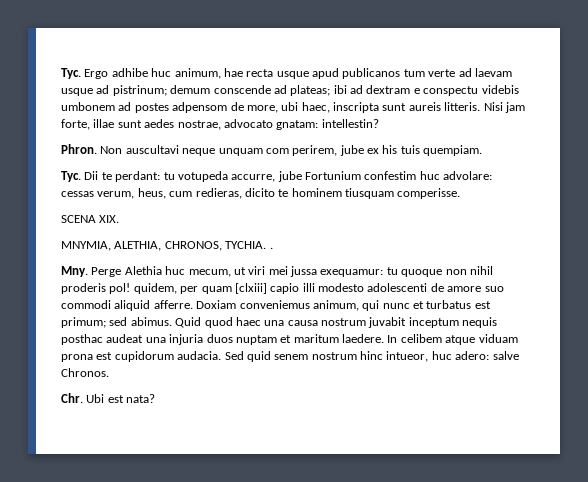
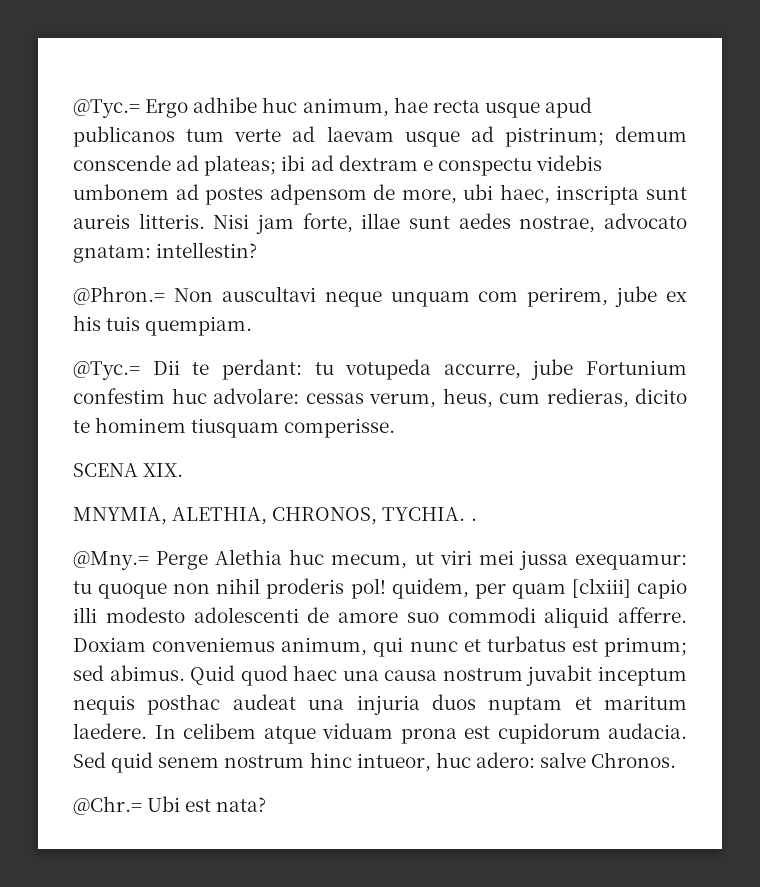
- Tyc. Ergo adhibe huc animum, hae recta usque apud publicanos tum verte ad laevam usque ad pistrinum; demum conscende ad plateas; ibi ad dextram e conspectu videbis umbonem ad postes adpensom de more, ubi haec, inscripta sunt aureis litteris.
+ @Tyc.= Ergo adhibe huc animum, hae recta usque apud publicanos tum verte ad laevam usque ad pistrinum; demum conscende ad plateas; ibi ad dextram e conspectu videbis umbonem ad postes adpensom de more, ubi haec, inscripta sunt aureis litteris.
- Phron. Non auscultavi neque unquam com perirem, jube ex his tuis quempiam.
+ @Phron.= Non auscultavi neque unquam com perirem, jube ex his tuis quempiam.
- Tyc. Dii te perdant: tu votupeda accurre, jube Fortunium confestim huc advolare: cessas verum, heus, cum redieras, dicito te hominem tiusquam comperisse.
+ @Tyc.= Dii te perdant: tu votupeda accurre, jube Fortunium confestim huc advolare: cessas verum, heus, cum redieras, dicito te hominem tiusquam comperisse.
- Mny. Perge Alethia huc mecum, ut viri mei jussa exequamur: tu quoque non nihil proderis pol! quidem, per quam [clxiii] capio illi modesto adolescenti de amore suo commodi aliquid afferre.
+ @Mny.= Perge Alethia huc mecum, ut viri mei jussa exequamur: tu quoque non nihil proderis pol! quidem, per quam [clxiii] capio illi modesto adolescenti de amore suo commodi aliquid afferre.
- Chr. Ubi est nata?
+ @Chr.= Ubi est nata?

